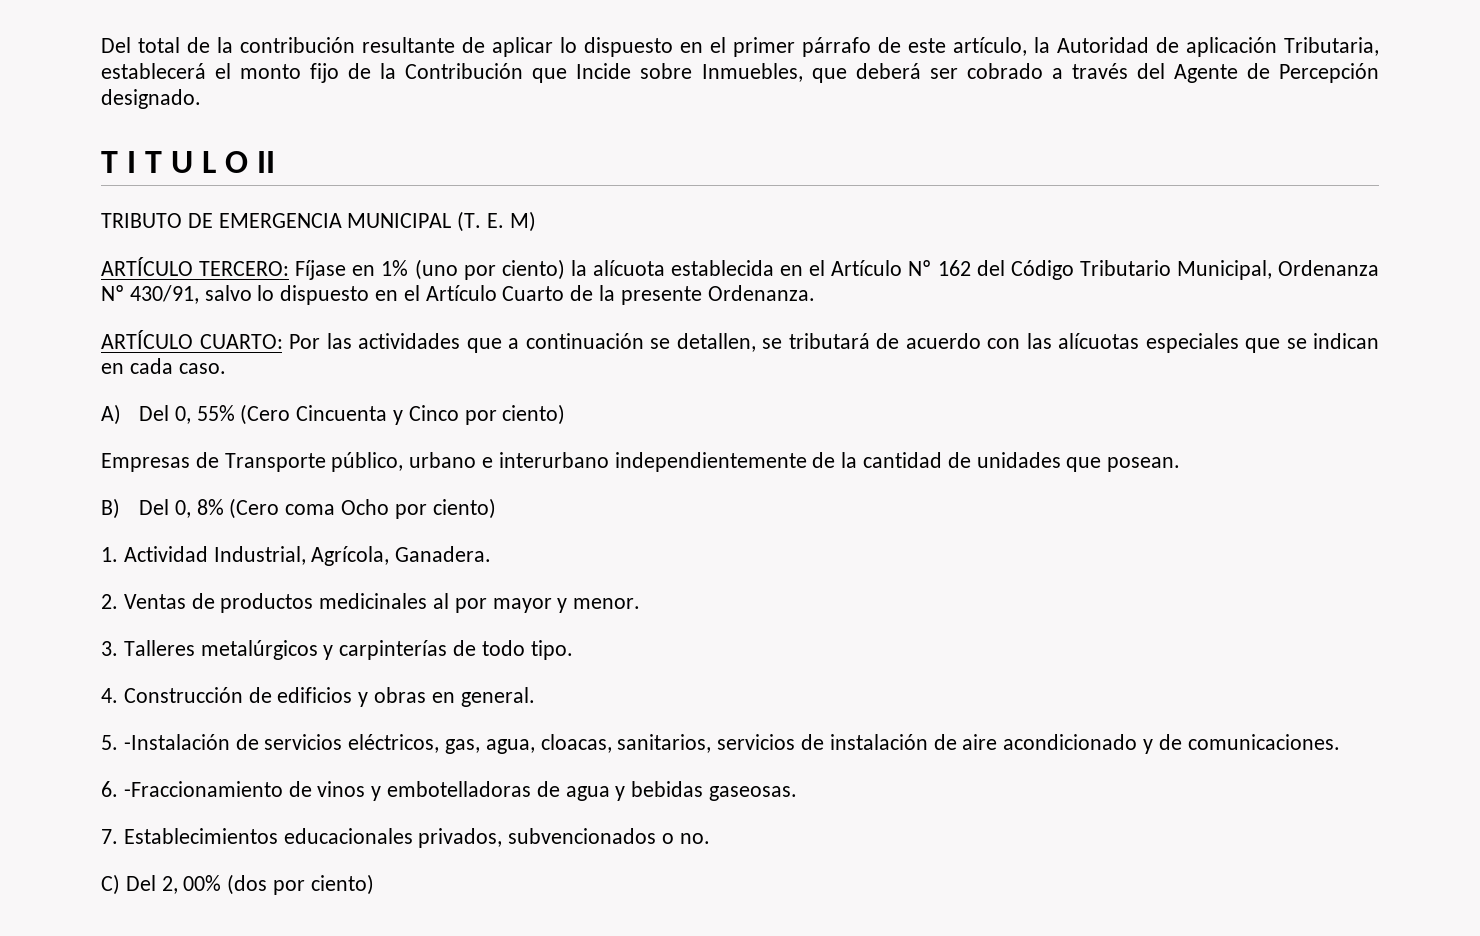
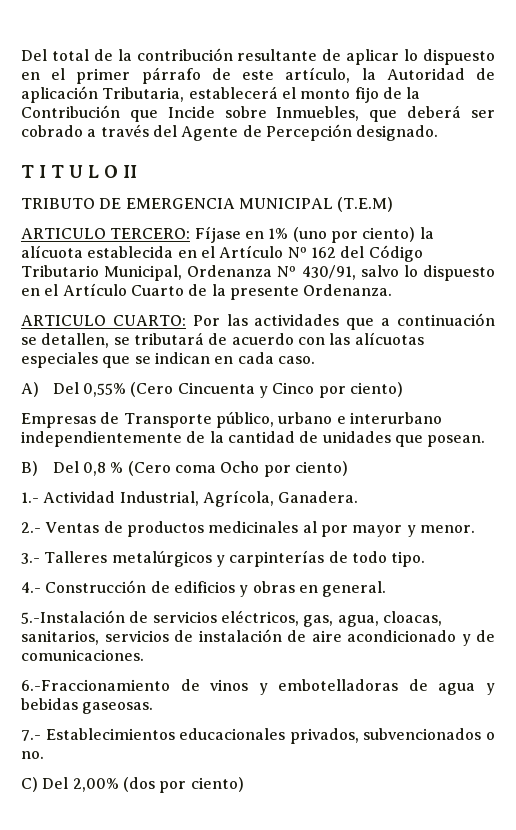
- TRIBUTO DE EMERGENCIA MUNICIPAL (T. E. M)
- ARTÍCULO TERCERO: Fíjase en 1% (uno por ciento) la alícuota establecida en el Artículo Nº 162 del Código Tributario Municipal, Ordenanza Nº 430/91, salvo lo dispuesto en el Artículo Cuarto de la presente Ordenanza.
+ TRIBUTO DE EMERGENCIA MUNICIPAL (T.E.M)
+ ARTICULO TERCERO: Fíjase en 1% (uno por ciento) la alícuota establecida en el Artículo Nº 162 del Código Tributario Municipal, Ordenanza Nº 430/91, salvo lo dispuesto en el Artículo Cuarto de la presente Ordenanza.
- ARTÍCULO CUARTO: Por las actividades que a continuación se detallen, se tributará de acuerdo con las alícuotas especiales que se indican en cada caso.
+ ARTICULO CUARTO: Por las actividades que a continuación se detallen, se tributará de acuerdo con las alícuotas especiales que se indican en cada caso.
- A) Del 0, 55% (Cero Cincuenta y Cinco por ciento)
+ A) Del 0,55% (Cero Cincuenta y Cinco por ciento)
- B) Del 0, 8% (Cero coma Ocho por ciento)
+ B) Del 0,8 % (Cero coma Ocho por ciento)
- 1. Actividad Industrial, Agrícola, Ganadera.
+ 1.- Actividad Industrial, Agrícola, Ganadera.
- 2. Ventas de productos medicinales al por mayor y menor.
+ 2.- Ventas de productos medicinales al por mayor y menor.
- 3. Talleres metalúrgicos y carpinterías de todo tipo.
+ 3.- Talleres metalúrgicos y carpinterías de todo tipo.
- 4. Construcción de edificios y obras en general.
+ 4.- Construcción de edificios y obras en general.
- 5. -Instalación de servicios eléctricos, gas, agua, cloacas, sanitarios, servicios de instalación de aire acondicionado y de comunicaciones.
+ 5.-Instalación de servicios eléctricos, gas, agua, cloacas, sanitarios, servicios de instalación de aire acondicionado y de comunicaciones.
- 6. -Fraccionamiento de vinos y embotelladoras de agua y bebidas gaseosas.
+ 6.-Fraccionamiento de vinos y embotelladoras de agua y bebidas gaseosas.
- 7. Establecimientos educacionales privados, subvencionados o no.
+ 7.- Establecimientos educacionales privados, subvencionados o no.
- C) Del 2, 00% (dos por ciento)
+ C) Del 2,00% (dos por ciento)

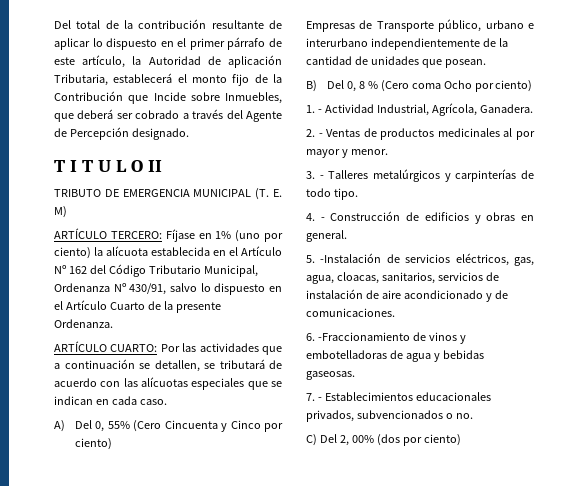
- TRIBUTO DE EMERGENCIA MUNICIPAL (T.E.M)
- ARTICULO TERCERO: Fíjase en 1% (uno por ciento) la alícuota establecida en el Artículo Nº 162 del Código Tributario Municipal, Ordenanza Nº 430/91, salvo lo dispuesto en el Artículo Cuarto de la presente Ordenanza.
+ TRIBUTO DE EMERGENCIA MUNICIPAL (T. E. M)
+ ARTÍCULO TERCERO: Fíjase en 1% (uno por ciento) la alícuota establecida en el Artículo Nº 162 del Código Tributario Municipal, Ordenanza Nº 430/91, salvo lo dispuesto en el Artículo Cuarto de la presente Ordenanza.
- ARTICULO CUARTO: Por las actividades que a continuación se detallen, se tributará de acuerdo con las alícuotas especiales que se indican en cada caso.
+ ARTÍCULO CUARTO: Por las actividades que a continuación se detallen, se tributará de acuerdo con las alícuotas especiales que se indican en cada caso.
- A) Del 0,55% (Cero Cincuenta y Cinco por ciento)
+ A) Del 0, 55% (Cero Cincuenta y Cinco por ciento)
- B) Del 0,8 % (Cero coma Ocho por ciento)
+ B) Del 0, 8 % (Cero coma Ocho por ciento)
- 1.- Actividad Industrial, Agrícola, Ganadera.
+ 1. - Actividad Industrial, Agrícola, Ganadera.
- 2.- Ventas de productos medicinales al por mayor y menor.
+ 2. - Ventas de productos medicinales al por mayor y menor.
- 3.- Talleres metalúrgicos y carpinterías de todo tipo.
+ 3. - Talleres metalúrgicos y carpinterías de todo tipo.
- 4.- Construcción de edificios y obras en general.
+ 4. - Construcción de edificios y obras en general.
- 5.-Instalación de servicios eléctricos, gas, agua, cloacas, sanitarios, servicios de instalación de aire acondicionado y de comunicaciones.
+ 5. -Instalación de servicios eléctricos, gas, agua, cloacas, sanitarios, servicios de instalación de aire acondicionado y de comunicaciones.
- 6.-Fraccionamiento de vinos y embotelladoras de agua y bebidas gaseosas.
+ 6. -Fraccionamiento de vinos y embotelladoras de agua y bebidas gaseosas.
- 7.- Establecimientos educacionales privados, subvencionados o no.
+ 7. - Establecimientos educacionales privados, subvencionados o no.
- C) Del 2,00% (dos por ciento)
+ C) Del 2, 00% (dos por ciento)

